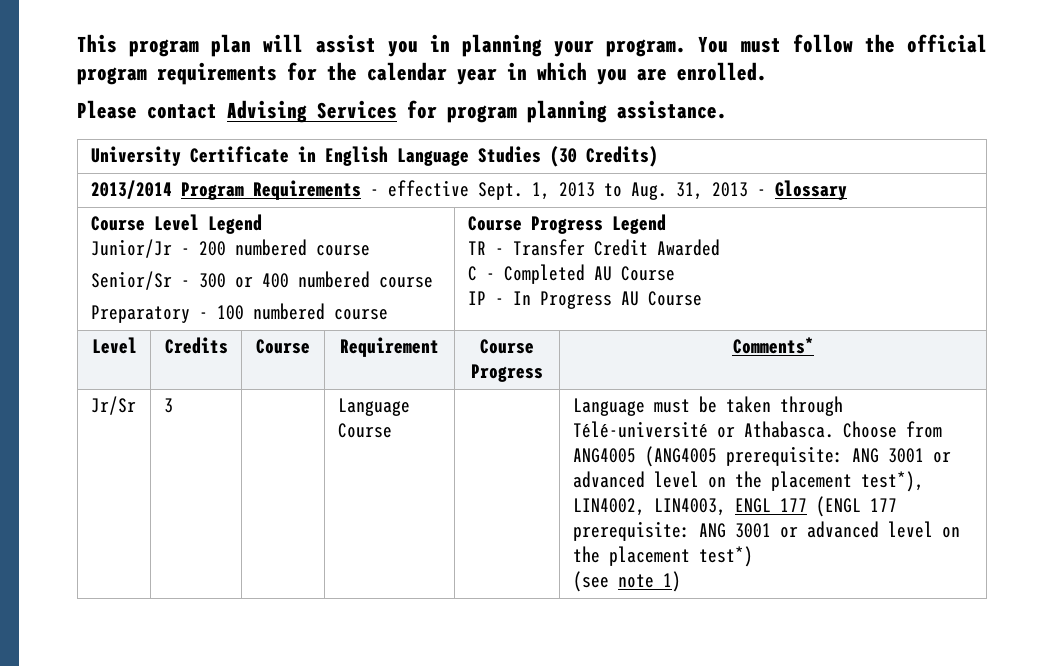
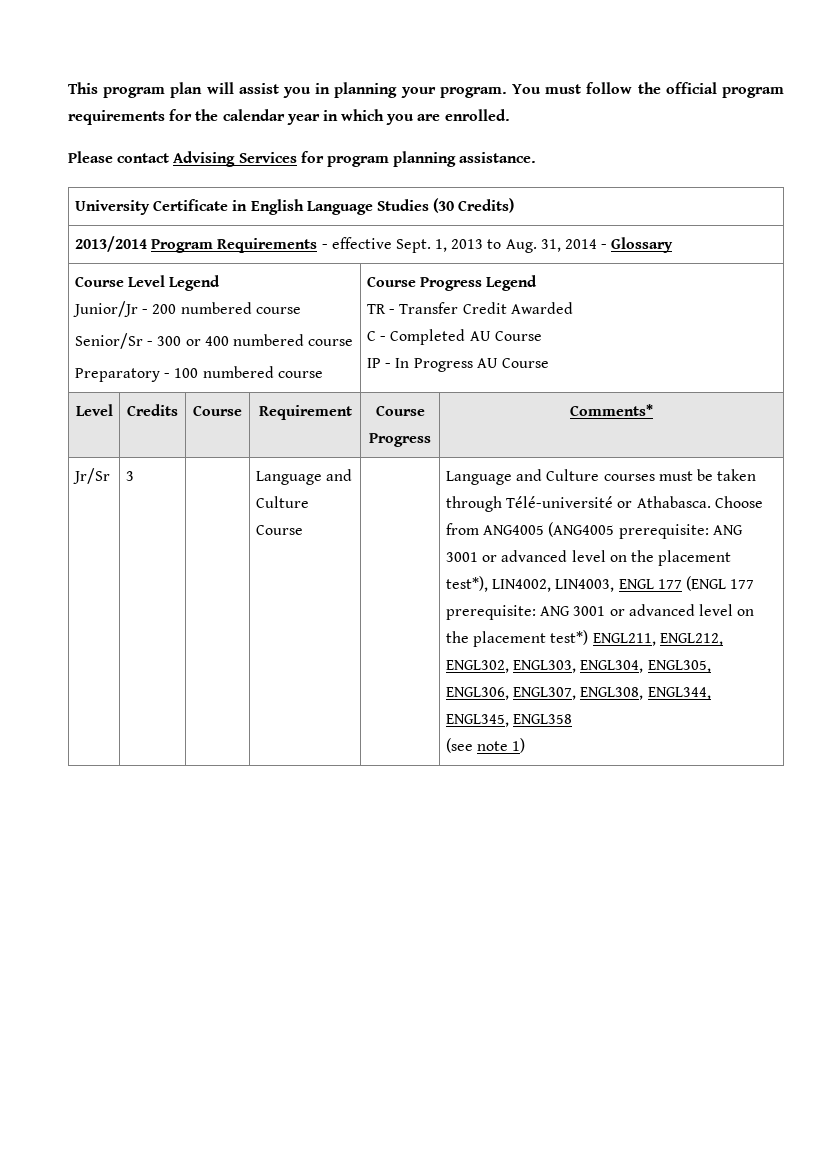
- 2013/2014 Program Requirements - effective Sept. 1, 2013 to Aug. 31, 2013 - Glossary
+ 2013/2014 Program Requirements - effective Sept. 1, 2013 to Aug. 31, 2014 - Glossary
- Language Course
+ Language and Culture Course
- Language must be taken through Télé-université or Athabasca.
+ Language and Culture courses must be taken through Télé-université or Athabasca.
- Choose from ANG4005 (ANG4005 prerequisite: ANG 3001 or advanced level on the placement test*), LIN4002, LIN4003, ENGL 177 (ENGL 177 prerequisite: ANG 3001 or advanced level on the placement test*)
+ Choose from ANG4005 (ANG4005 prerequisite: ANG 3001 or advanced level on the placement test*), LIN4002, LIN4003, ENGL 177 (ENGL 177 prerequisite: ANG 3001 or advanced level on the placement test*) ENGL211, ENGL212, ENGL302, ENGL303, ENGL304, ENGL305, ENGL306, ENGL307, ENGL308, ENGL344, ENGL345, ENGL358

